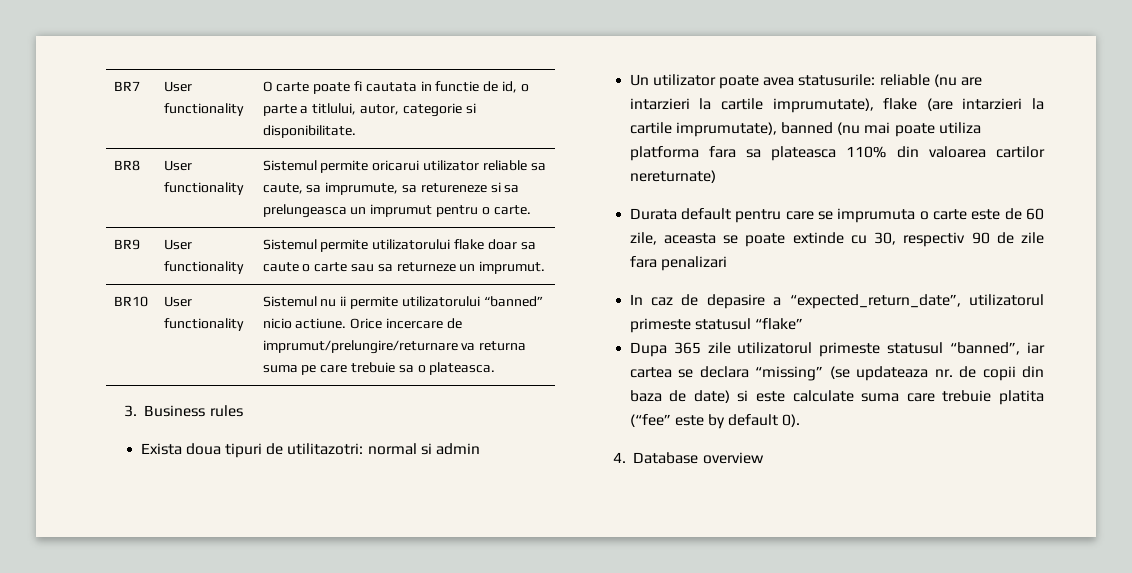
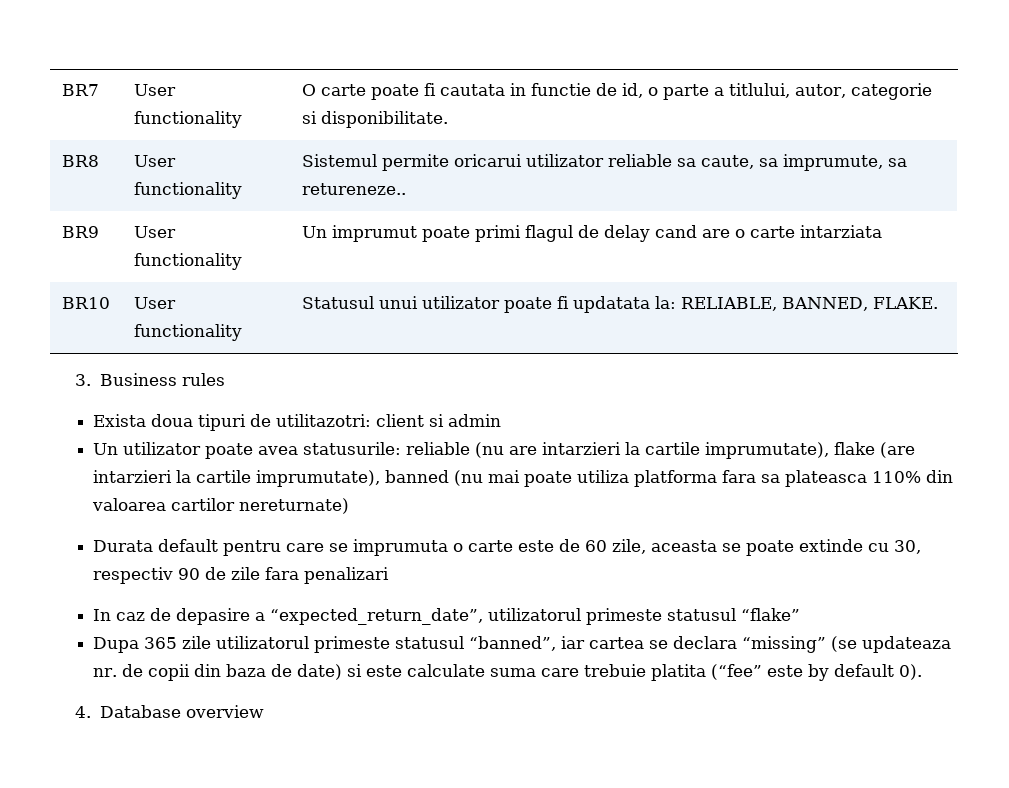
- BR8 | User functionality | Sistemul permite oricarui utilizator reliable sa caute, sa imprumute, sa retureneze si sa prelungeasca un imprumut pentru o carte.
- BR9 | User functionality | Sistemul permite utilizatorului flake doar sa caute o carte sau sa returneze un imprumut.
- BR10 | User functionality | Sistemul nu ii permite utilizatorului “banned” nicio actiune. Orice incercare de imprumut/prelungire/returnare va returna suma pe care trebuie sa o plateasca.
+ BR8 | User functionality | Sistemul permite oricarui utilizator reliable sa caute, sa imprumute, sa retureneze..
+ BR9 | User functionality | Un imprumut poate primi flagul de delay cand are o carte intarziata
+ BR10 | User functionality | Statusul unui utilizator poate fi updatata la: RELIABLE, BANNED, FLAKE.
- Exista doua tipuri de utilitazotri: normal si admin
+ Exista doua tipuri de utilitazotri: client si admin

